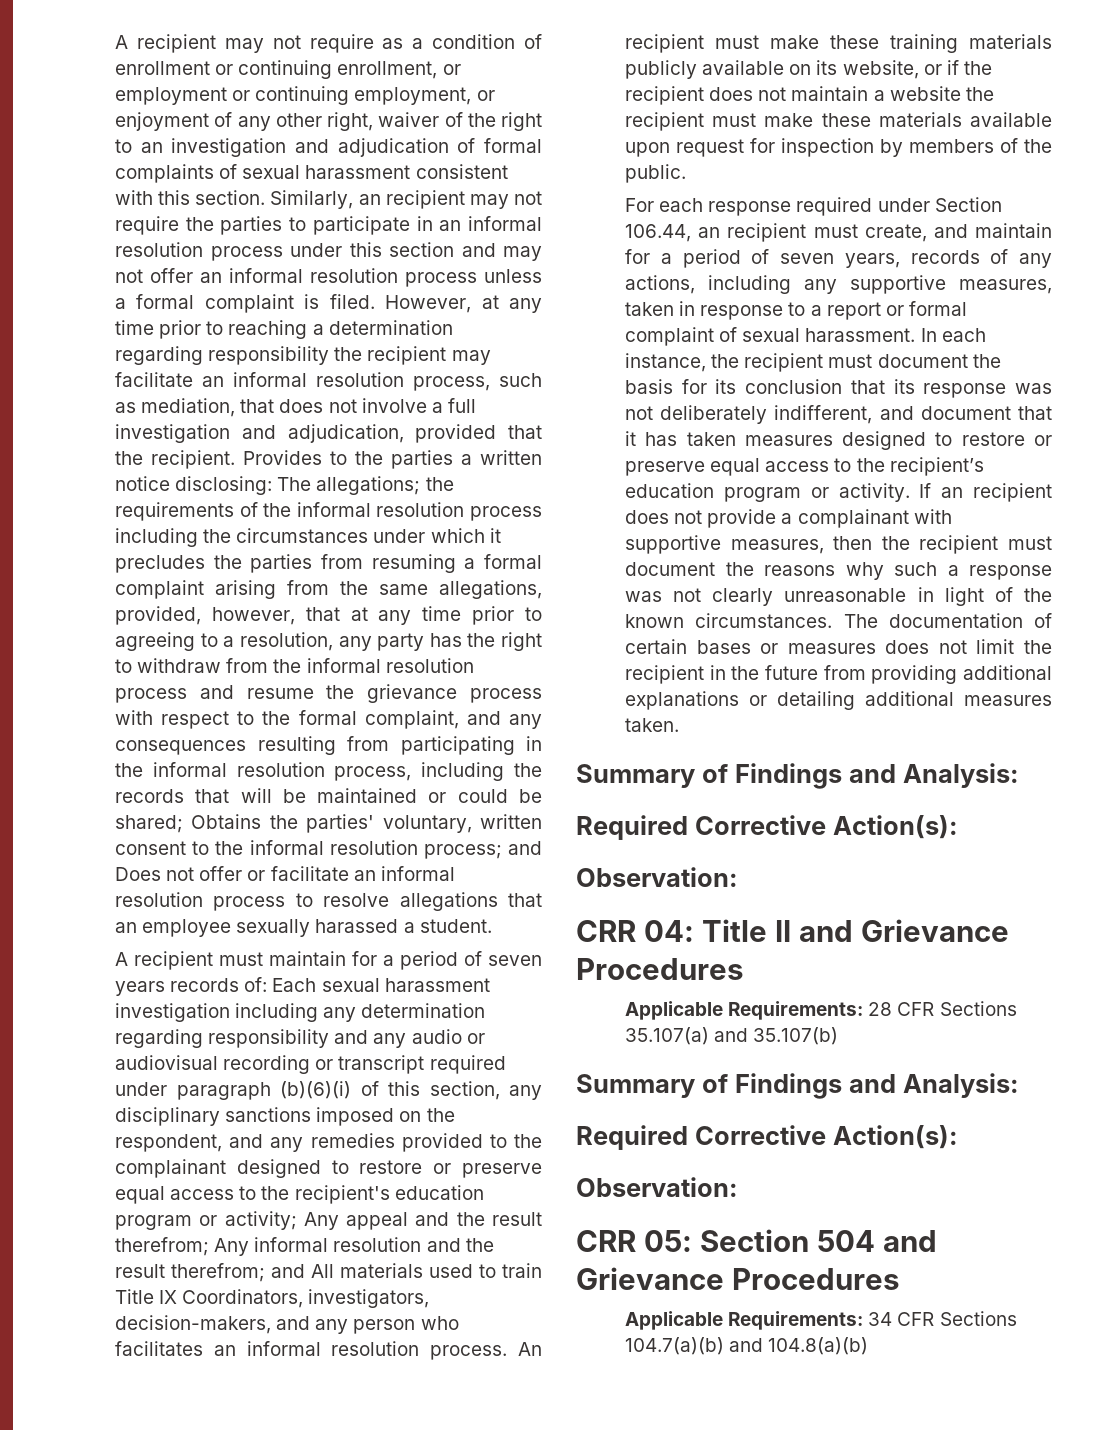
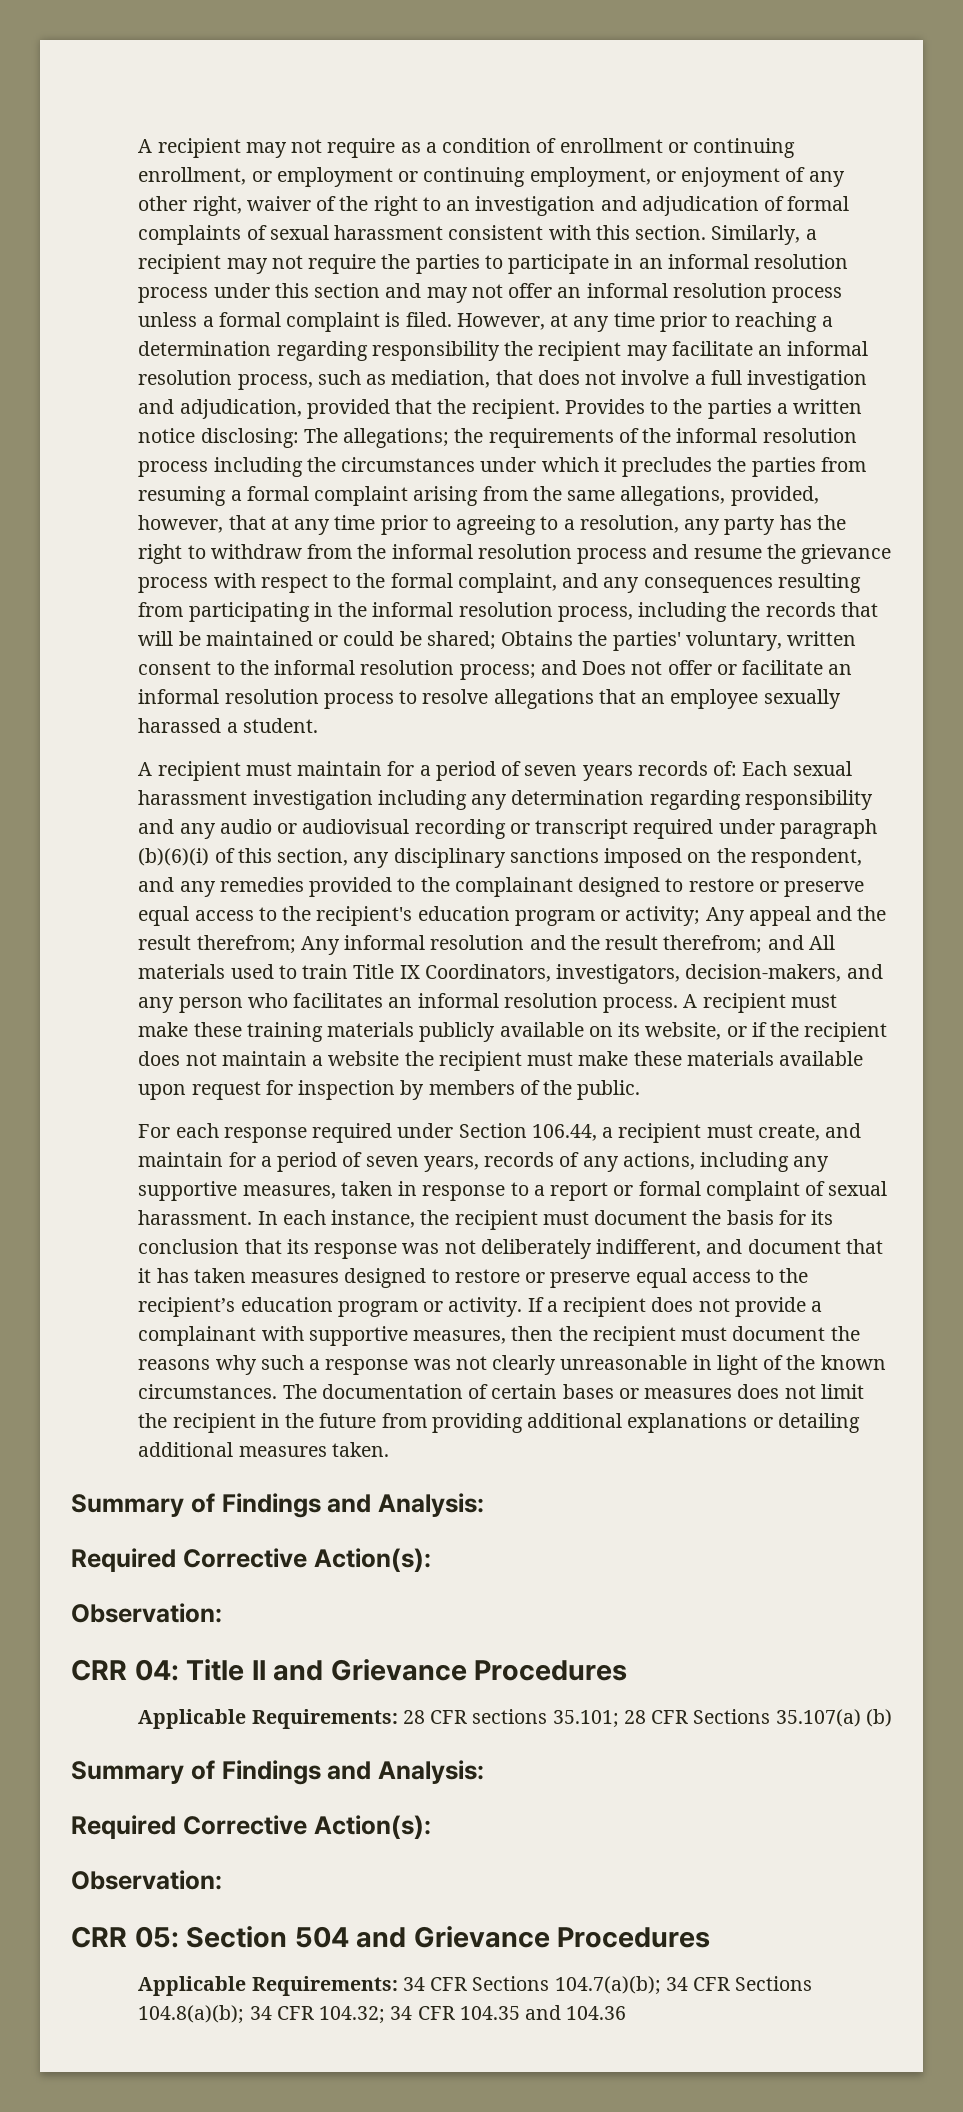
- Similarly, an recipient may not require the parties to participate in an informal resolution process under this section and may not offer an informal resolution process unless a formal complaint is filed.
+ Similarly, a recipient may not require the parties to participate in an informal resolution process under this section and may not offer an informal resolution process unless a formal complaint is filed.
- An recipient must make these training materials publicly available on its website, or if the recipient does not maintain a website the recipient must make these materials available upon request for inspection by members of the public.
+ A recipient must make these training materials publicly available on its website, or if the recipient does not maintain a website the recipient must make these materials available upon request for inspection by members of the public.
- For each response required under Section 106.44, an recipient must create, and maintain for a period of seven years, records of any actions, including any supportive measures, taken in response to a report or formal complaint of sexual harassment.
+ For each response required under Section 106.44, a recipient must create, and maintain for a period of seven years, records of any actions, including any supportive measures, taken in response to a report or formal complaint of sexual harassment.
- If an recipient does not provide a complainant with supportive measures, then the recipient must document the reasons why such a response was not clearly unreasonable in light of the known circumstances.
+ If a recipient does not provide a complainant with supportive measures, then the recipient must document the reasons why such a response was not clearly unreasonable in light of the known circumstances.
- Applicable Requirements: 28 CFR Sections 35.107(a) and 35.107(b)
+ Applicable Requirements: 28 CFR sections 35.101; 28 CFR Sections 35.107(a) (b)
- Applicable Requirements: 34 CFR Sections 104.7(a)(b) and 104.8(a)(b)
+ Applicable Requirements: 34 CFR Sections 104.7(a)(b); 34 CFR Sections 104.8(a)(b); 34 CFR 104.32; 34 CFR 104.35 and 104.36

